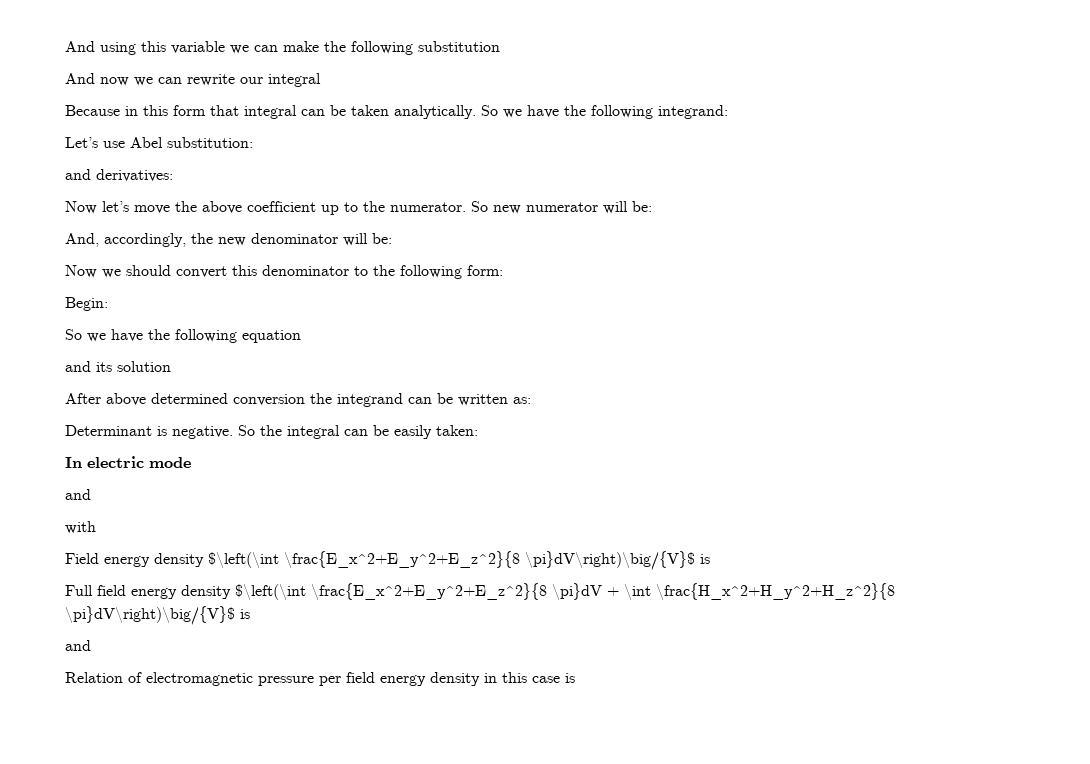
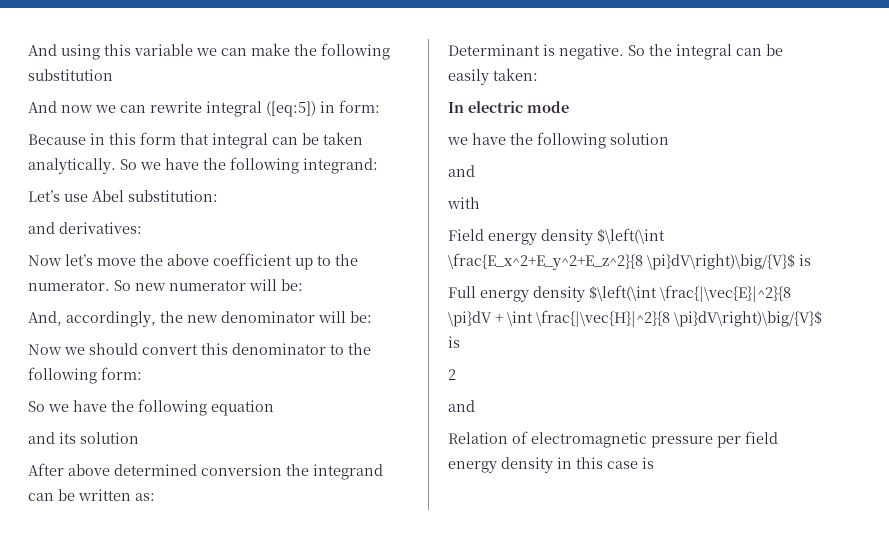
- And now we can rewrite our integral
+ And now we can rewrite integral ([eq:5]) in form:
- Begin:
+ we have the following solution
- Full field energy density $\left(\int \frac{E_x^2+E_y^2+E_z^2}{8 \pi}dV + \int \frac{H_x^2+H_y^2+H_z^2}{8 \pi}dV\right)\big/{V}$ is
+ Full energy density $\left(\int \frac{|\vec{E}|^2}{8 \pi}dV + \int \frac{|\vec{H}|^2}{8 \pi}dV\right)\big/{V}$ is
+ 2

